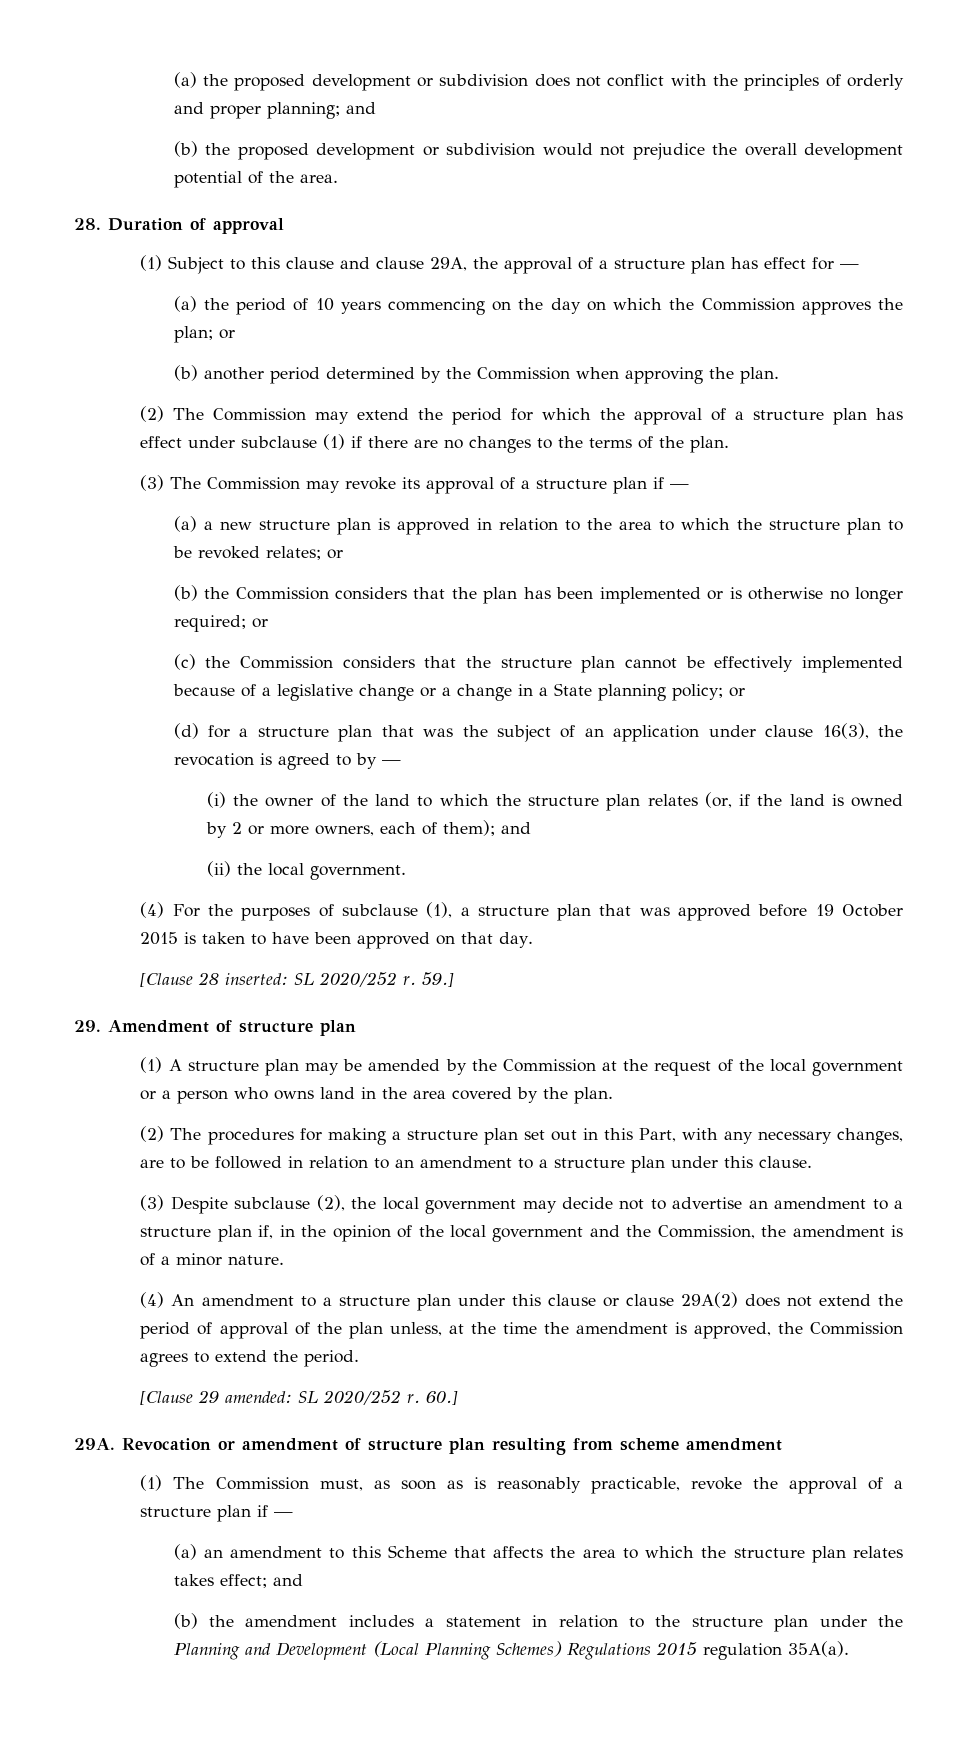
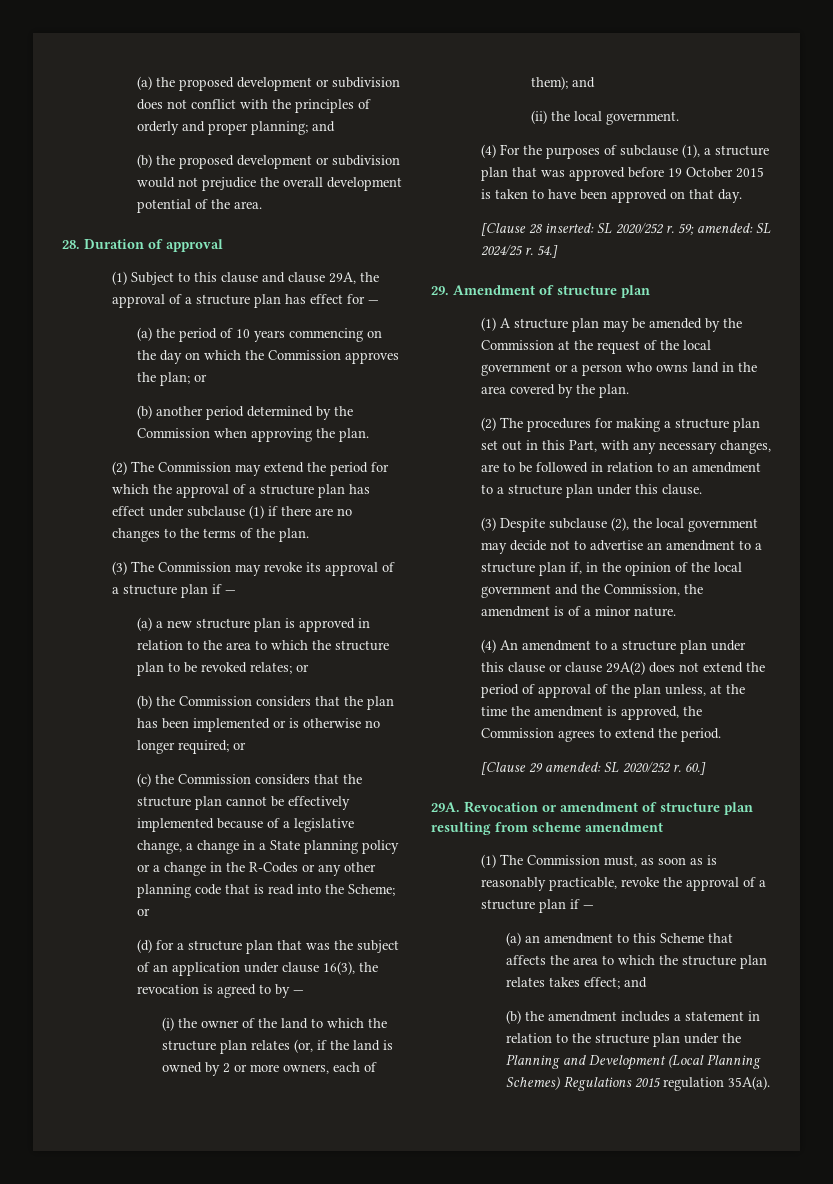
- (c) the Commission considers that the structure plan cannot be effectively implemented because of a legislative change or a change in a State planning policy; or
+ (c) the Commission considers that the structure plan cannot be effectively implemented because of a legislative change, a change in a State planning policy or a change in the R-Codes or any other planning code that is read into the Scheme; or
- 59.]
+ 59; amended: SL 2024/25 r. 54.]

